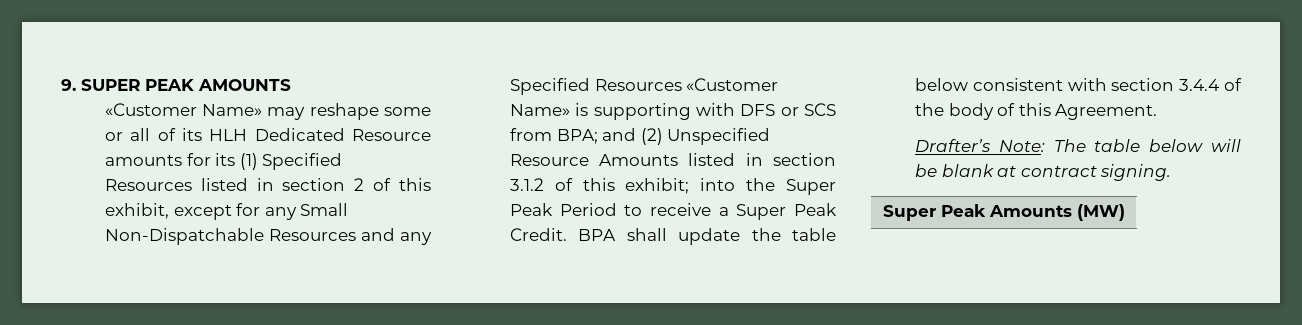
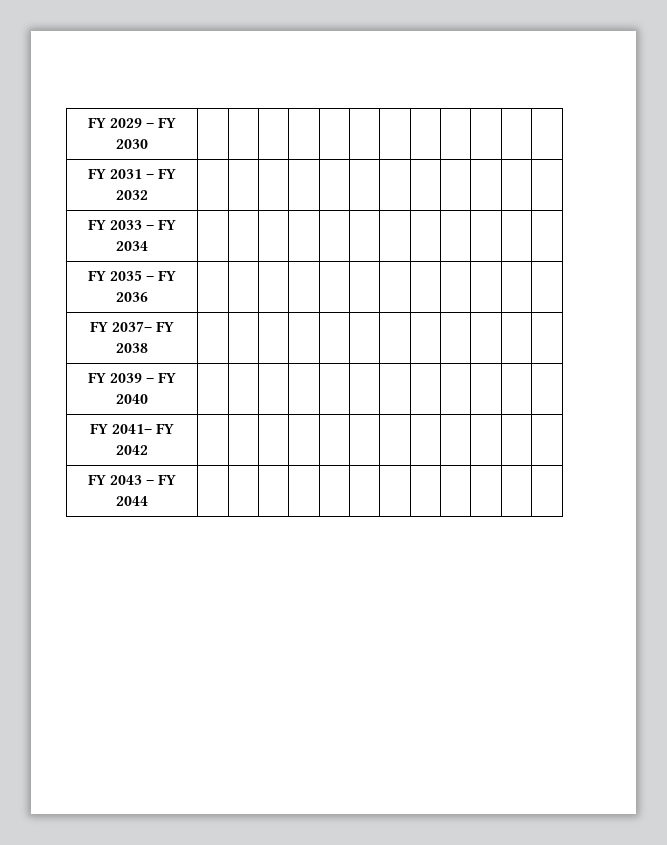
- 9. SUPER PEAK AMOUNTS
- «Customer Name» may reshape some or all of its HLH Dedicated Resource amounts for its (1) Specified Resources listed in section 2 of this exhibit, except for any Small Non-Dispatchable Resources and any Specified Resources «Customer Name» is supporting with DFS or SCS from BPA; and (2) Unspecified Resource Amounts listed in section 3.1.2 of this exhibit; into the Super Peak Period to receive a Super Peak Credit. BPA shall update the table below consistent with section 3.4.4 of the body of this Agreement.
- Drafter’s Note: The table below will be blank at contract signing.
- Super Peak Amounts (MW)
+ FY 2029 – FY 2030 | | | | | | | | | | | |
+ FY 2031 – FY 2032 | | | | | | | | | | | |
+ FY 2033 – FY 2034 | | | | | | | | | | | |
+ FY 2035 – FY 2036 | | | | | | | | | | | |
+ FY 2037– FY 2038 | | | | | | | | | | | |
+ FY 2039 – FY 2040 | | | | | | | | | | | |
+ FY 2041– FY 2042 | | | | | | | | | | | |
+ FY 2043 – FY 2044 | | | | | | | | | | | |

